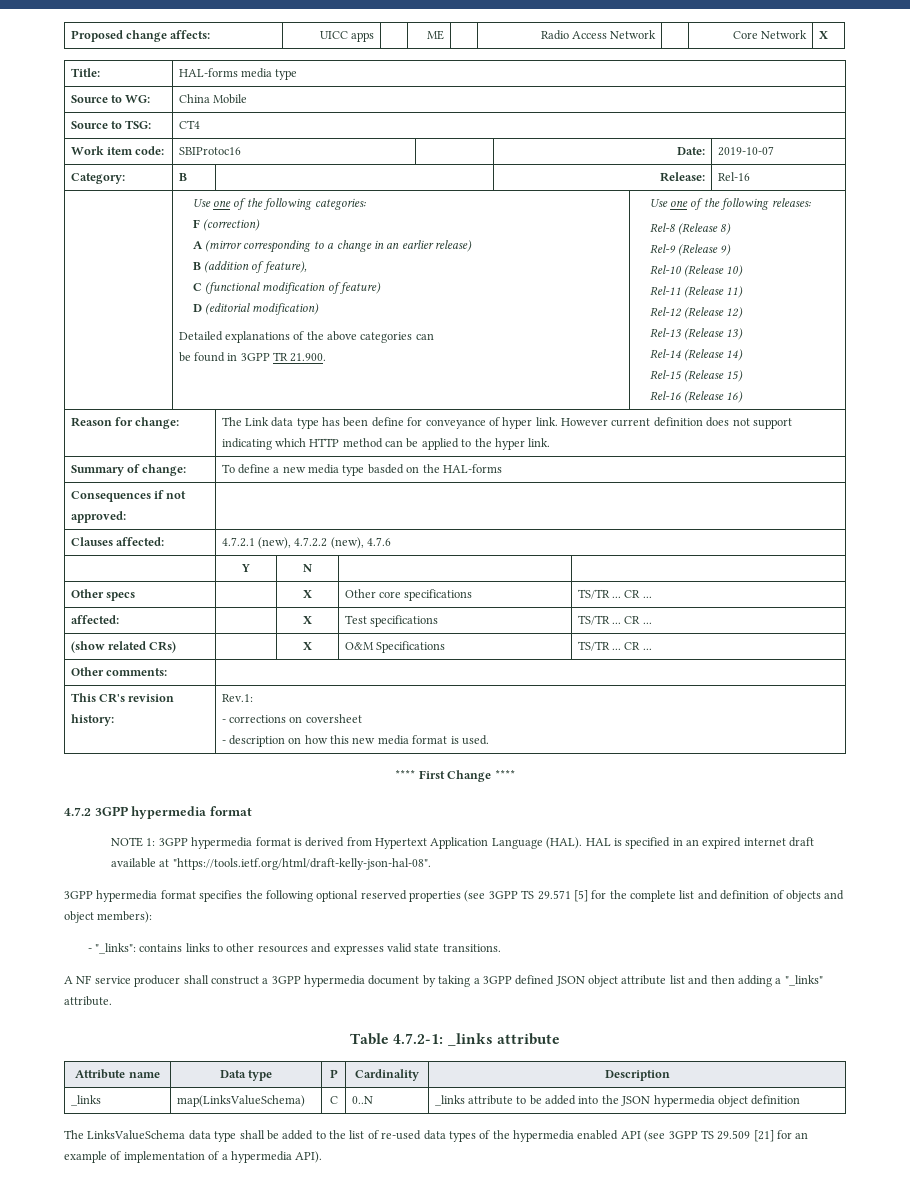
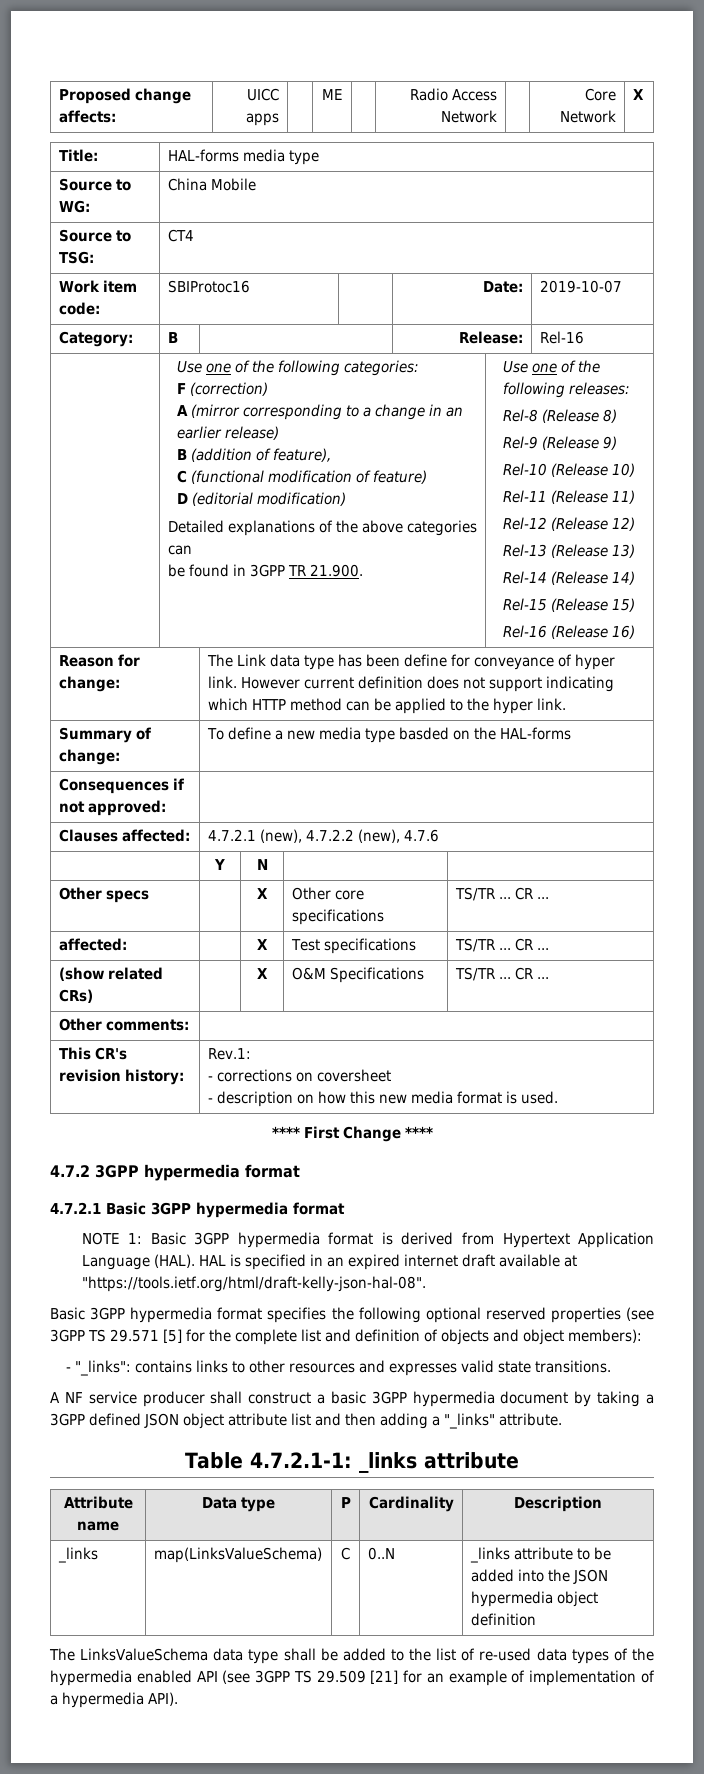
+ 4.7.2.1 Basic 3GPP hypermedia format
- NOTE 1: 3GPP hypermedia format is derived from Hypertext Application Language (HAL).
+ NOTE 1: Basic 3GPP hypermedia format is derived from Hypertext Application Language (HAL).
- 3GPP hypermedia format specifies the following optional reserved properties (see 3GPP TS 29.571 [5] for the complete list and definition of objects and object members):
+ Basic 3GPP hypermedia format specifies the following optional reserved properties (see 3GPP TS 29.571 [5] for the complete list and definition of objects and object members):
- A NF service producer shall construct a 3GPP hypermedia document by taking a 3GPP defined JSON object attribute list and then adding a "_links" attribute.
+ A NF service producer shall construct a basic 3GPP hypermedia document by taking a 3GPP defined JSON object attribute list and then adding a "_links" attribute.
- Table 4.7.2-1: _links attribute
+ Table 4.7.2.1-1: _links attribute

